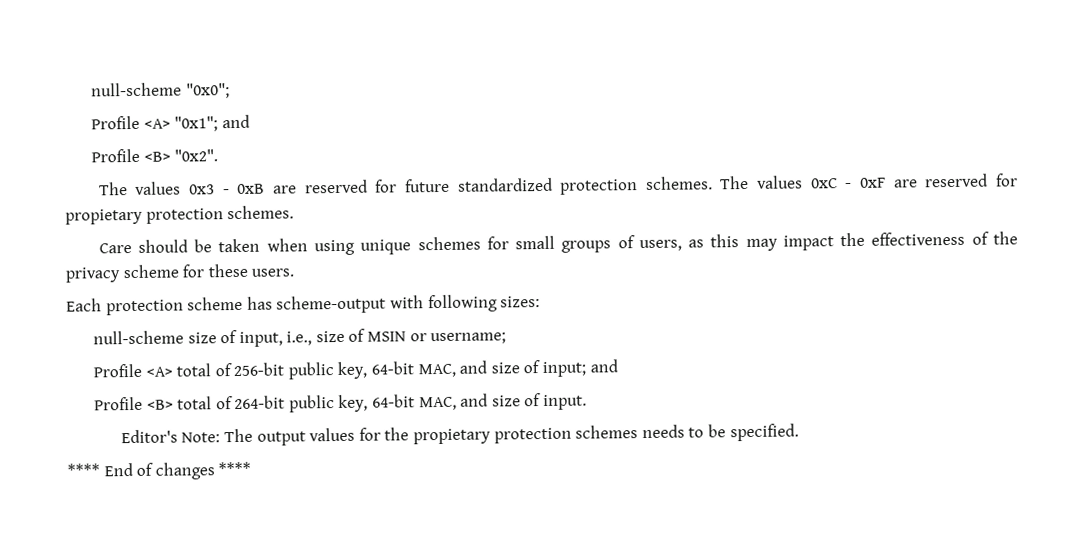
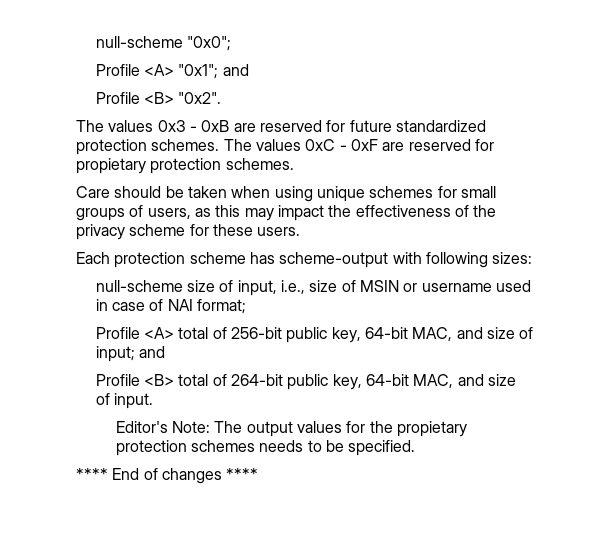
- null-scheme size of input, i.e., size of MSIN or username;
+ null-scheme size of input, i.e., size of MSIN or username used in case of NAI format;

